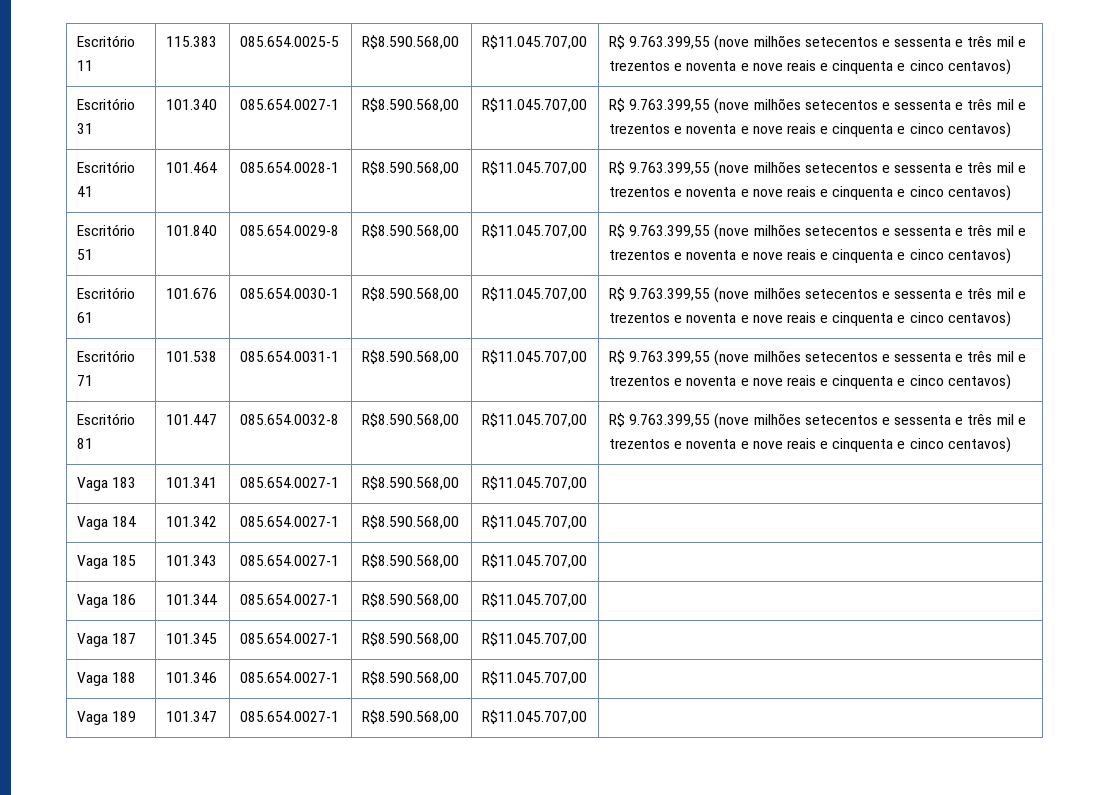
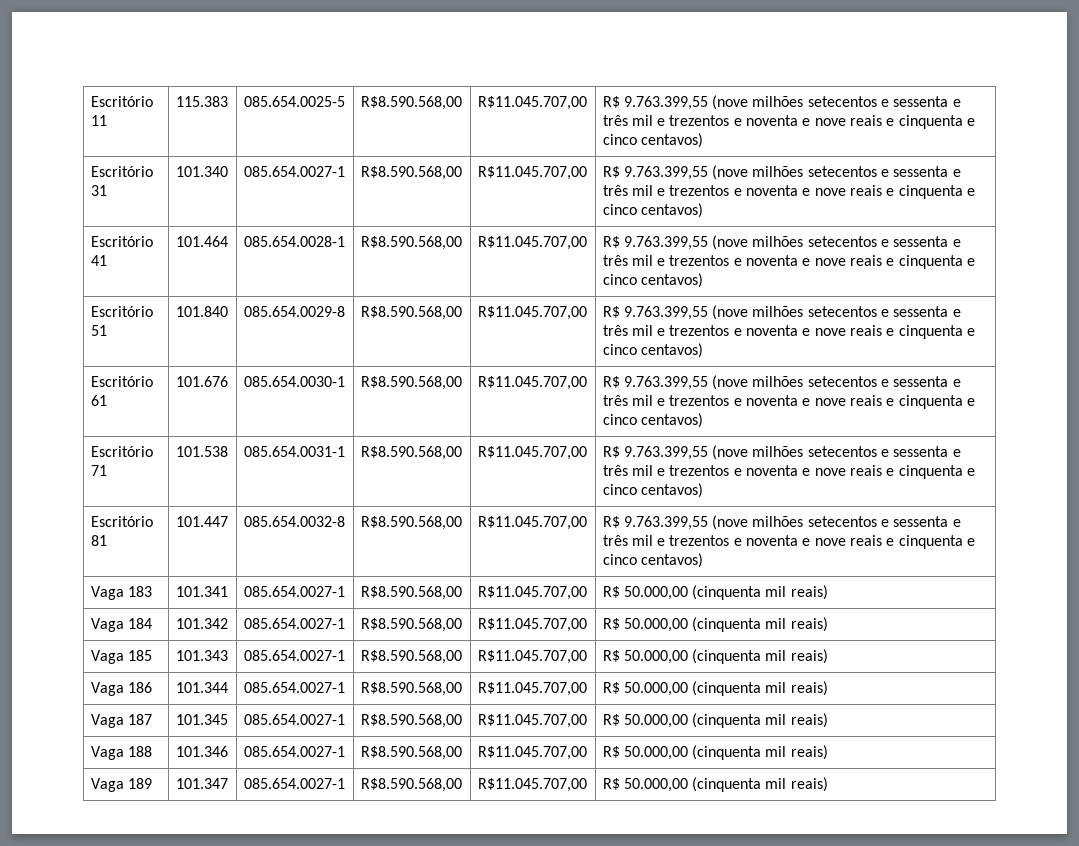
- Vaga 183 | 101.341 | 085.654.0027-1 | R$8.590.568,00 | R$11.045.707,00 |
+ Vaga 183 | 101.341 | 085.654.0027-1 | R$8.590.568,00 | R$11.045.707,00 | R$ 50.000,00 (cinquenta mil reais)
- Vaga 184 | 101.342 | 085.654.0027-1 | R$8.590.568,00 | R$11.045.707,00 |
+ Vaga 184 | 101.342 | 085.654.0027-1 | R$8.590.568,00 | R$11.045.707,00 | R$ 50.000,00 (cinquenta mil reais)
- Vaga 185 | 101.343 | 085.654.0027-1 | R$8.590.568,00 | R$11.045.707,00 |
+ Vaga 185 | 101.343 | 085.654.0027-1 | R$8.590.568,00 | R$11.045.707,00 | R$ 50.000,00 (cinquenta mil reais)
- Vaga 186 | 101.344 | 085.654.0027-1 | R$8.590.568,00 | R$11.045.707,00 |
+ Vaga 186 | 101.344 | 085.654.0027-1 | R$8.590.568,00 | R$11.045.707,00 | R$ 50.000,00 (cinquenta mil reais)
- Vaga 187 | 101.345 | 085.654.0027-1 | R$8.590.568,00 | R$11.045.707,00 |
+ Vaga 187 | 101.345 | 085.654.0027-1 | R$8.590.568,00 | R$11.045.707,00 | R$ 50.000,00 (cinquenta mil reais)
- Vaga 188 | 101.346 | 085.654.0027-1 | R$8.590.568,00 | R$11.045.707,00 |
+ Vaga 188 | 101.346 | 085.654.0027-1 | R$8.590.568,00 | R$11.045.707,00 | R$ 50.000,00 (cinquenta mil reais)
- Vaga 189 | 101.347 | 085.654.0027-1 | R$8.590.568,00 | R$11.045.707,00 |
+ Vaga 189 | 101.347 | 085.654.0027-1 | R$8.590.568,00 | R$11.045.707,00 | R$ 50.000,00 (cinquenta mil reais)

